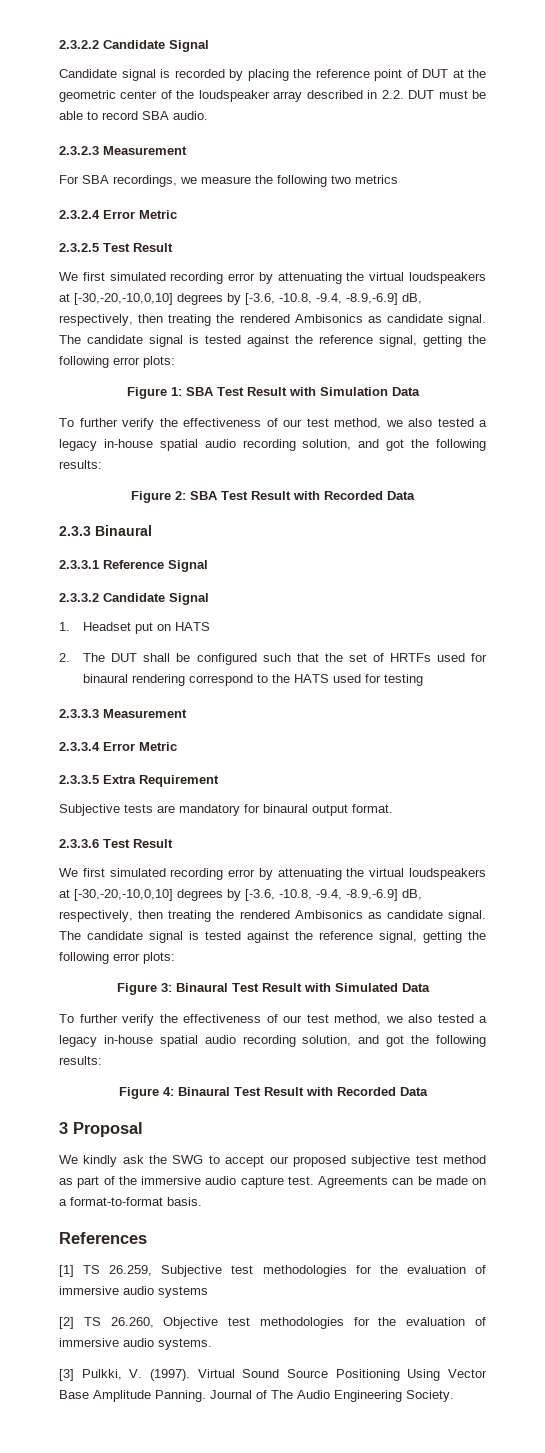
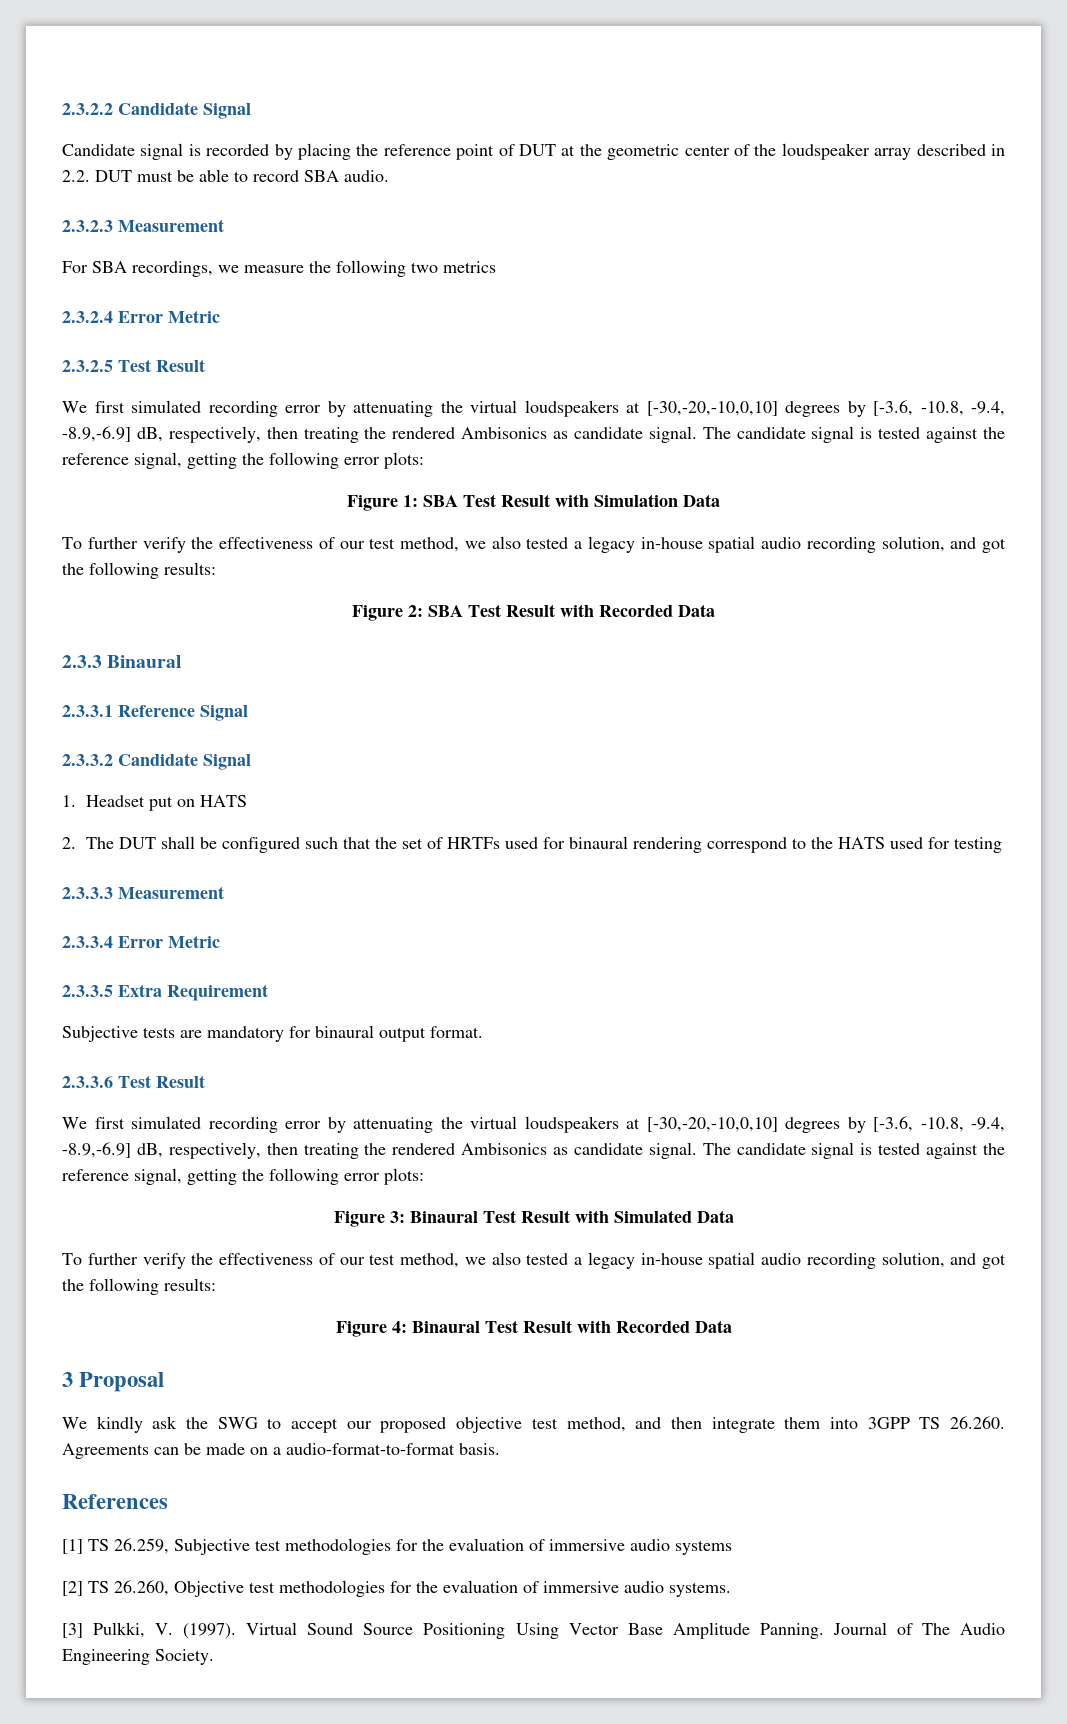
- We kindly ask the SWG to accept our proposed subjective test method as part of the immersive audio capture test. Agreements can be made on a format-to-format basis.
+ We kindly ask the SWG to accept our proposed objective test method, and then integrate them into 3GPP TS 26.260. Agreements can be made on a audio-format-to-format basis.

